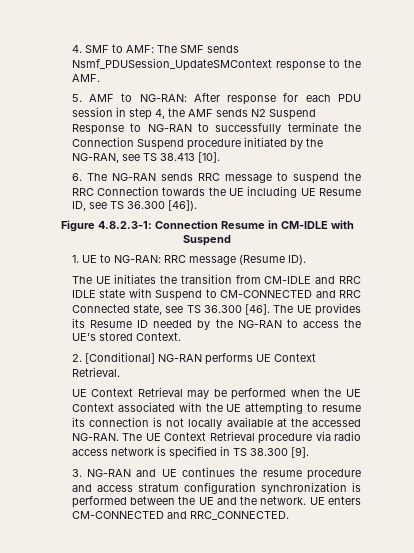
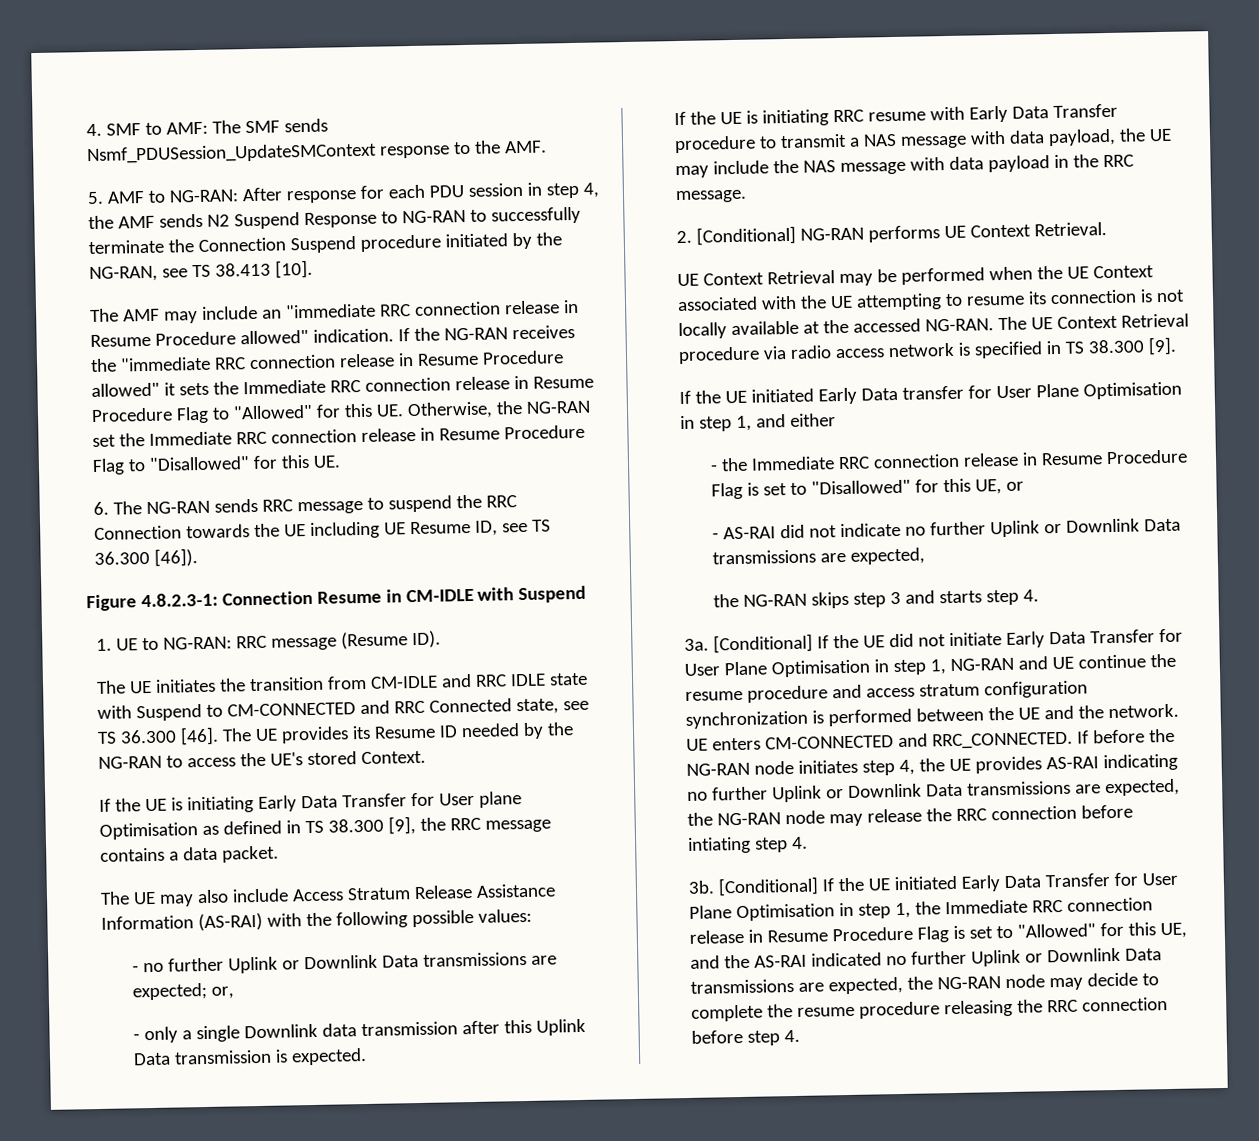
+ The AMF may include an "immediate RRC connection release in Resume Procedure allowed" indication. If the NG-RAN receives the "immediate RRC connection release in Resume Procedure allowed" it sets the Immediate RRC connection release in Resume Procedure Flag to "Allowed" for this UE. Otherwise, the NG-RAN set the Immediate RRC connection release in Resume Procedure Flag to "Disallowed" for this UE.
+ If the UE is initiating Early Data Transfer for User plane Optimisation as defined in TS 38.300 [9], the RRC message contains a data packet.
+ The UE may also include Access Stratum Release Assistance Information (AS-RAI) with the following possible values:
+ - no further Uplink or Downlink Data transmissions are expected; or,
+ - only a single Downlink data transmission after this Uplink Data transmission is expected.
+ If the UE is initiating RRC resume with Early Data Transfer procedure to transmit a NAS message with data payload, the UE may include the NAS message with data payload in the RRC message.
- 3. NG-RAN and UE continues the resume procedure and access stratum configuration synchronization is performed between the UE and the network.
+ If the UE initiated Early Data transfer for User Plane Optimisation in step 1, and either
+ - the Immediate RRC connection release in Resume Procedure Flag is set to "Disallowed" for this UE, or
+ - AS-RAI did not indicate no further Uplink or Downlink Data transmissions are expected,
+ the NG-RAN skips step 3 and starts step 4.
+ 3a. [Conditional] If the UE did not initiate Early Data Transfer for User Plane Optimisation in step 1, NG-RAN and UE continue the resume procedure and access stratum configuration synchronization is performed between the UE and the network.
+ If before the NG-RAN node initiates step 4, the UE provides AS-RAI indicating no further Uplink or Downlink Data transmissions are expected, the NG-RAN node may release the RRC connection before intiating step 4.
+ 3b. [Conditional] If the UE initiated Early Data Transfer for User Plane Optimisation in step 1, the Immediate RRC connection release in Resume Procedure Flag is set to "Allowed" for this UE, and the AS-RAI indicated no further Uplink or Downlink Data transmissions are expected, the NG-RAN node may decide to complete the resume procedure releasing the RRC connection before step 4.

